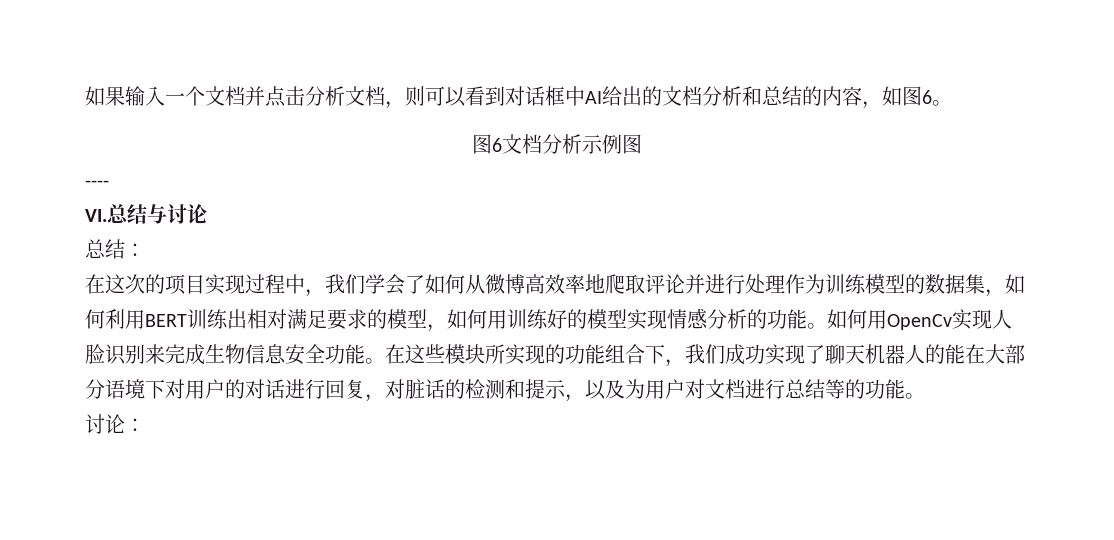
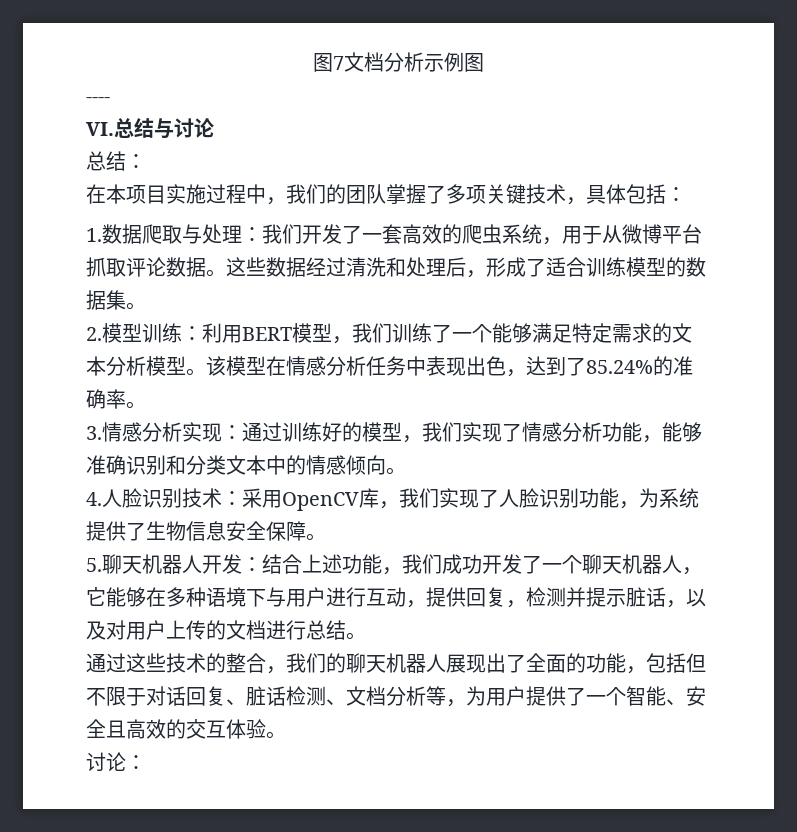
- 如果输入一个文档并点击分析文档，则可以看到对话框中AI给出的文档分析和总结的内容，如图6。
- 图6文档分析示例图
+ 图7文档分析示例图
- 在这次的项目实现过程中，我们学会了如何从微博高效率地爬取评论并进行处理作为训练模型的数据集，如何利用BERT训练出相对满足要求的模型，如何用训练好的模型实现情感分析的功能。如何用OpenCv实现人脸识别来完成生物信息安全功能。在这些模块所实现的功能组合下，我们成功实现了聊天机器人的能在大部分语境下对用户的对话进行回复，对脏话的检测和提示，以及为用户对文档进行总结等的功能。
+ 在本项目实施过程中，我们的团队掌握了多项关键技术，具体包括：
+ 1.数据爬取与处理：我们开发了一套高效的爬虫系统，用于从微博平台抓取评论数据。这些数据经过清洗和处理后，形成了适合训练模型的数据集。
+ 2.模型训练：利用BERT模型，我们训练了一个能够满足特定需求的文本分析模型。该模型在情感分析任务中表现出色，达到了85.24%的准确率。
+ 3.情感分析实现：通过训练好的模型，我们实现了情感分析功能，能够准确识别和分类文本中的情感倾向。
+ 4.人脸识别技术：采用OpenCV库，我们实现了人脸识别功能，为系统提供了生物信息安全保障。
+ 5.聊天机器人开发：结合上述功能，我们成功开发了一个聊天机器人，它能够在多种语境下与用户进行互动，提供回复，检测并提示脏话，以及对用户上传的文档进行总结。
+ 通过这些技术的整合，我们的聊天机器人展现出了全面的功能，包括但不限于对话回复、脏话检测、文档分析等，为用户提供了一个智能、安全且高效的交互体验。

